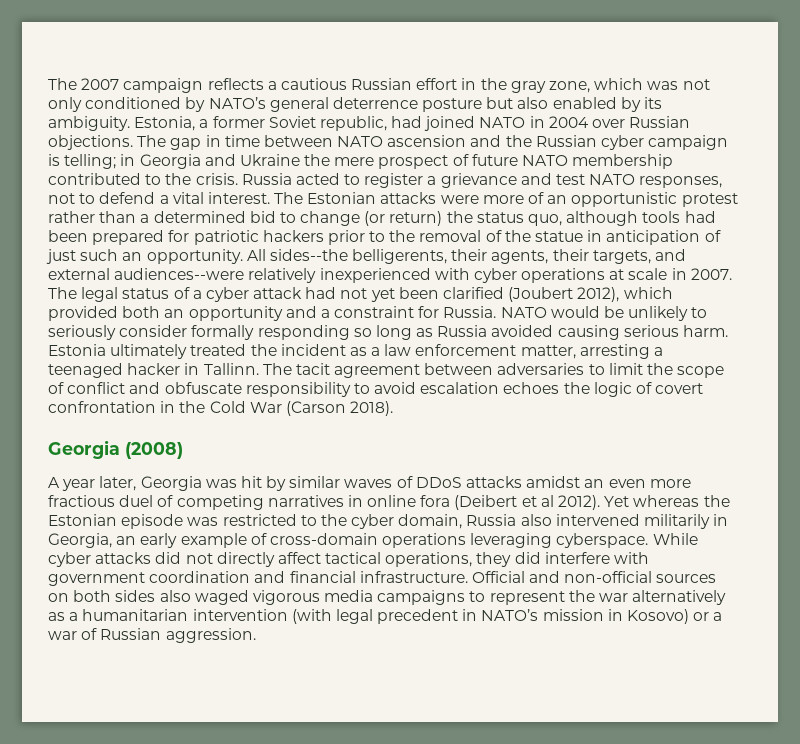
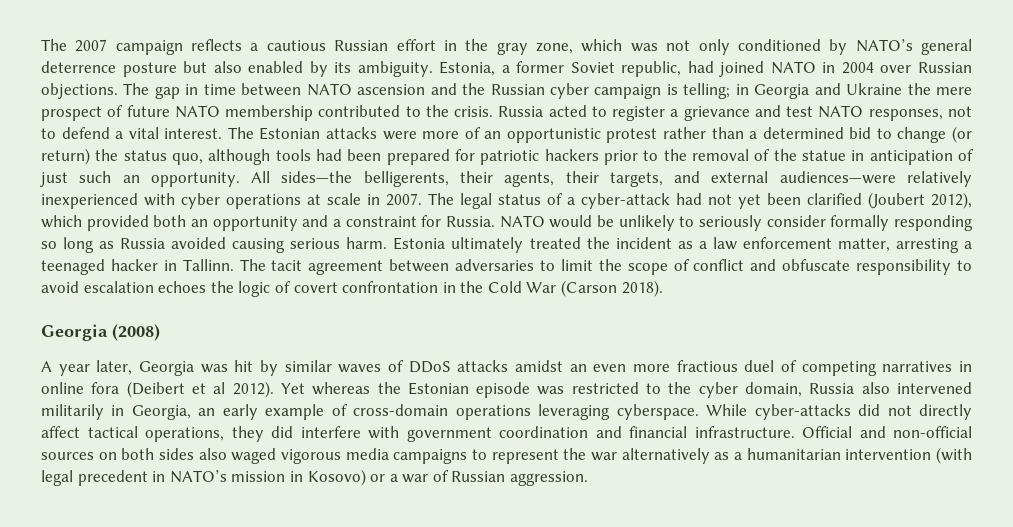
- All sides--the belligerents, their agents, their targets, and external audiences--were relatively inexperienced with cyber operations at scale in 2007.
+ All sides—the belligerents, their agents, their targets, and external audiences—were relatively inexperienced with cyber operations at scale in 2007.
- The legal status of a cyber attack had not yet been clarified (Joubert 2012), which provided both an opportunity and a constraint for Russia.
+ The legal status of a cyber-attack had not yet been clarified (Joubert 2012), which provided both an opportunity and a constraint for Russia.
- While cyber attacks did not directly affect tactical operations, they did interfere with government coordination and financial infrastructure.
+ While cyber-attacks did not directly affect tactical operations, they did interfere with government coordination and financial infrastructure.

